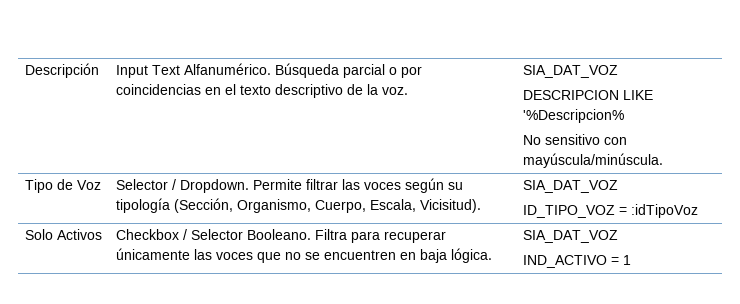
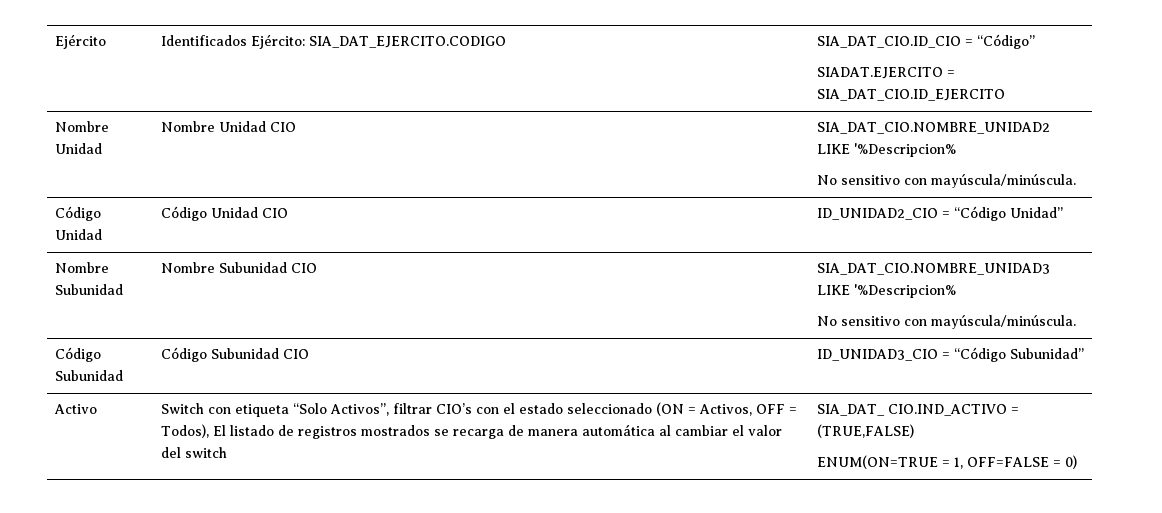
- Descripción | Input Text Alfanumérico. Búsqueda parcial o por coincidencias en el texto descriptivo de la voz. | SIA_DAT_VOZ
- DESCRIPCION LIKE '%Descripcion%
+ Ejército | Identificados Ejército: SIA_DAT_EJERCITO.CODIGO | SIA_DAT_CIO.ID_CIO = “Código”
+ SIADAT.EJERCITO = SIA_DAT_CIO.ID_EJERCITO
+ Nombre Unidad | Nombre Unidad CIO | SIA_DAT_CIO.NOMBRE_UNIDAD2 LIKE '%Descripcion%
  No sensitivo con mayúscula/minúscula.
- Tipo de Voz | Selector / Dropdown. Permite filtrar las voces según su tipología (Sección, Organismo, Cuerpo, Escala, Vicisitud). | SIA_DAT_VOZ
- ID_TIPO_VOZ = :idTipoVoz
- Solo Activos | Checkbox / Selector Booleano. Filtra para recuperar únicamente las voces que no se encuentren en baja lógica. | SIA_DAT_VOZ
- IND_ACTIVO = 1
+ Código Unidad | Código Unidad CIO | ID_UNIDAD2_CIO = “Código Unidad”
+ Nombre Subunidad | Nombre Subunidad CIO | SIA_DAT_CIO.NOMBRE_UNIDAD3 LIKE '%Descripcion%
+ No sensitivo con mayúscula/minúscula.
+ Código Subunidad | Código Subunidad CIO | ID_UNIDAD3_CIO = “Código Subunidad”
+ Activo | Switch con etiqueta “Solo Activos”, filtrar CIO’s con el estado seleccionado (ON = Activos, OFF = Todos), El listado de registros mostrados se recarga de manera automática al cambiar el valor del switch | SIA_DAT_ CIO.IND_ACTIVO = (TRUE,FALSE)
+ ENUM(ON=TRUE = 1, OFF=FALSE = 0)

